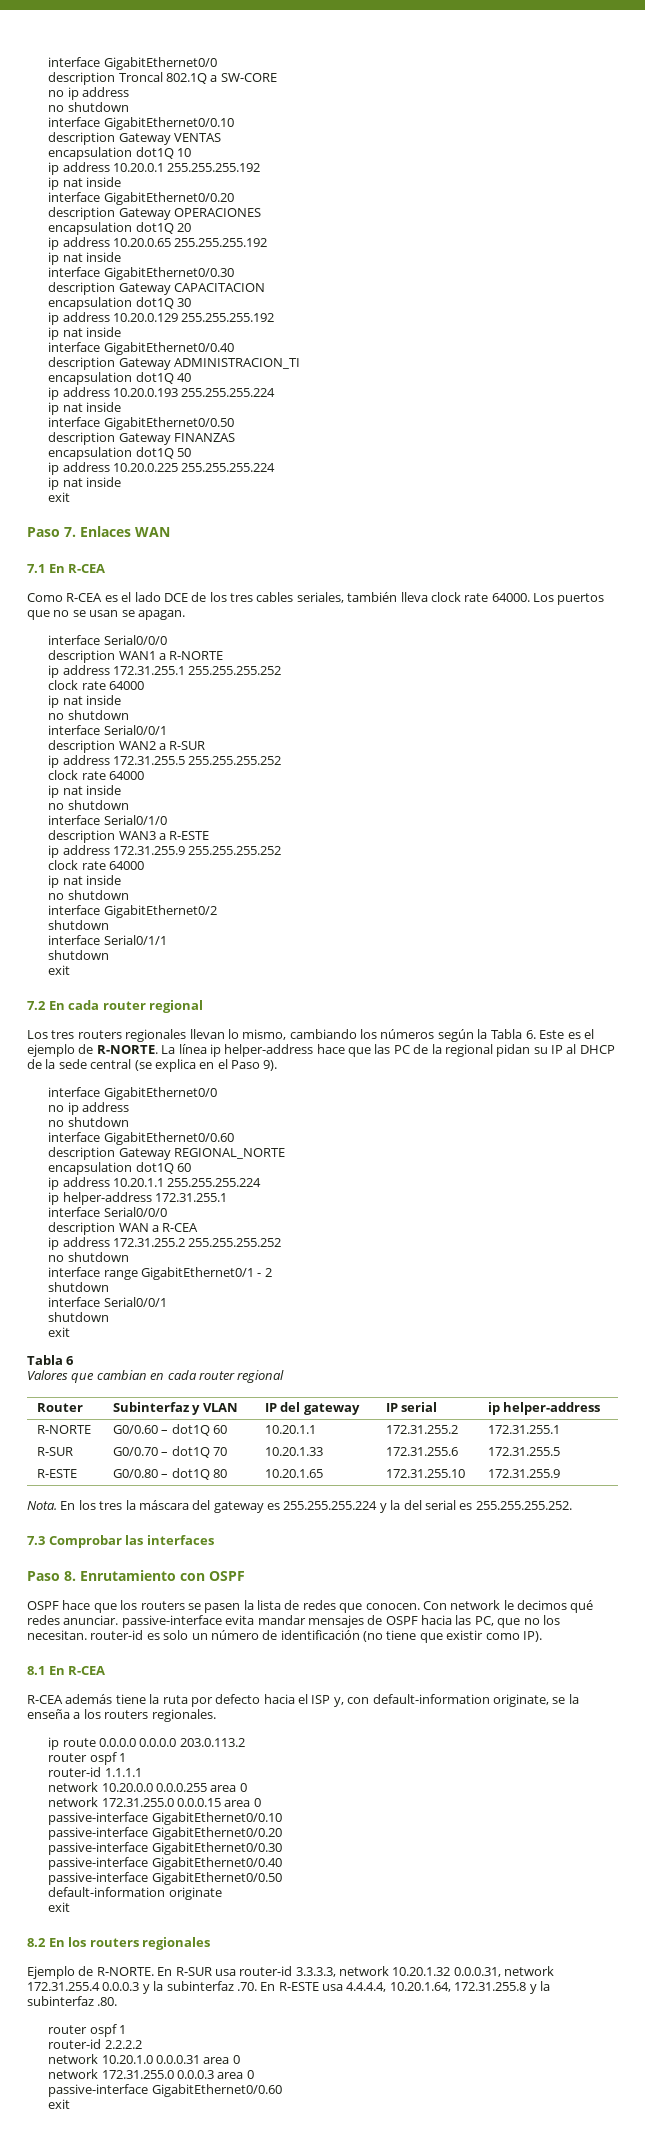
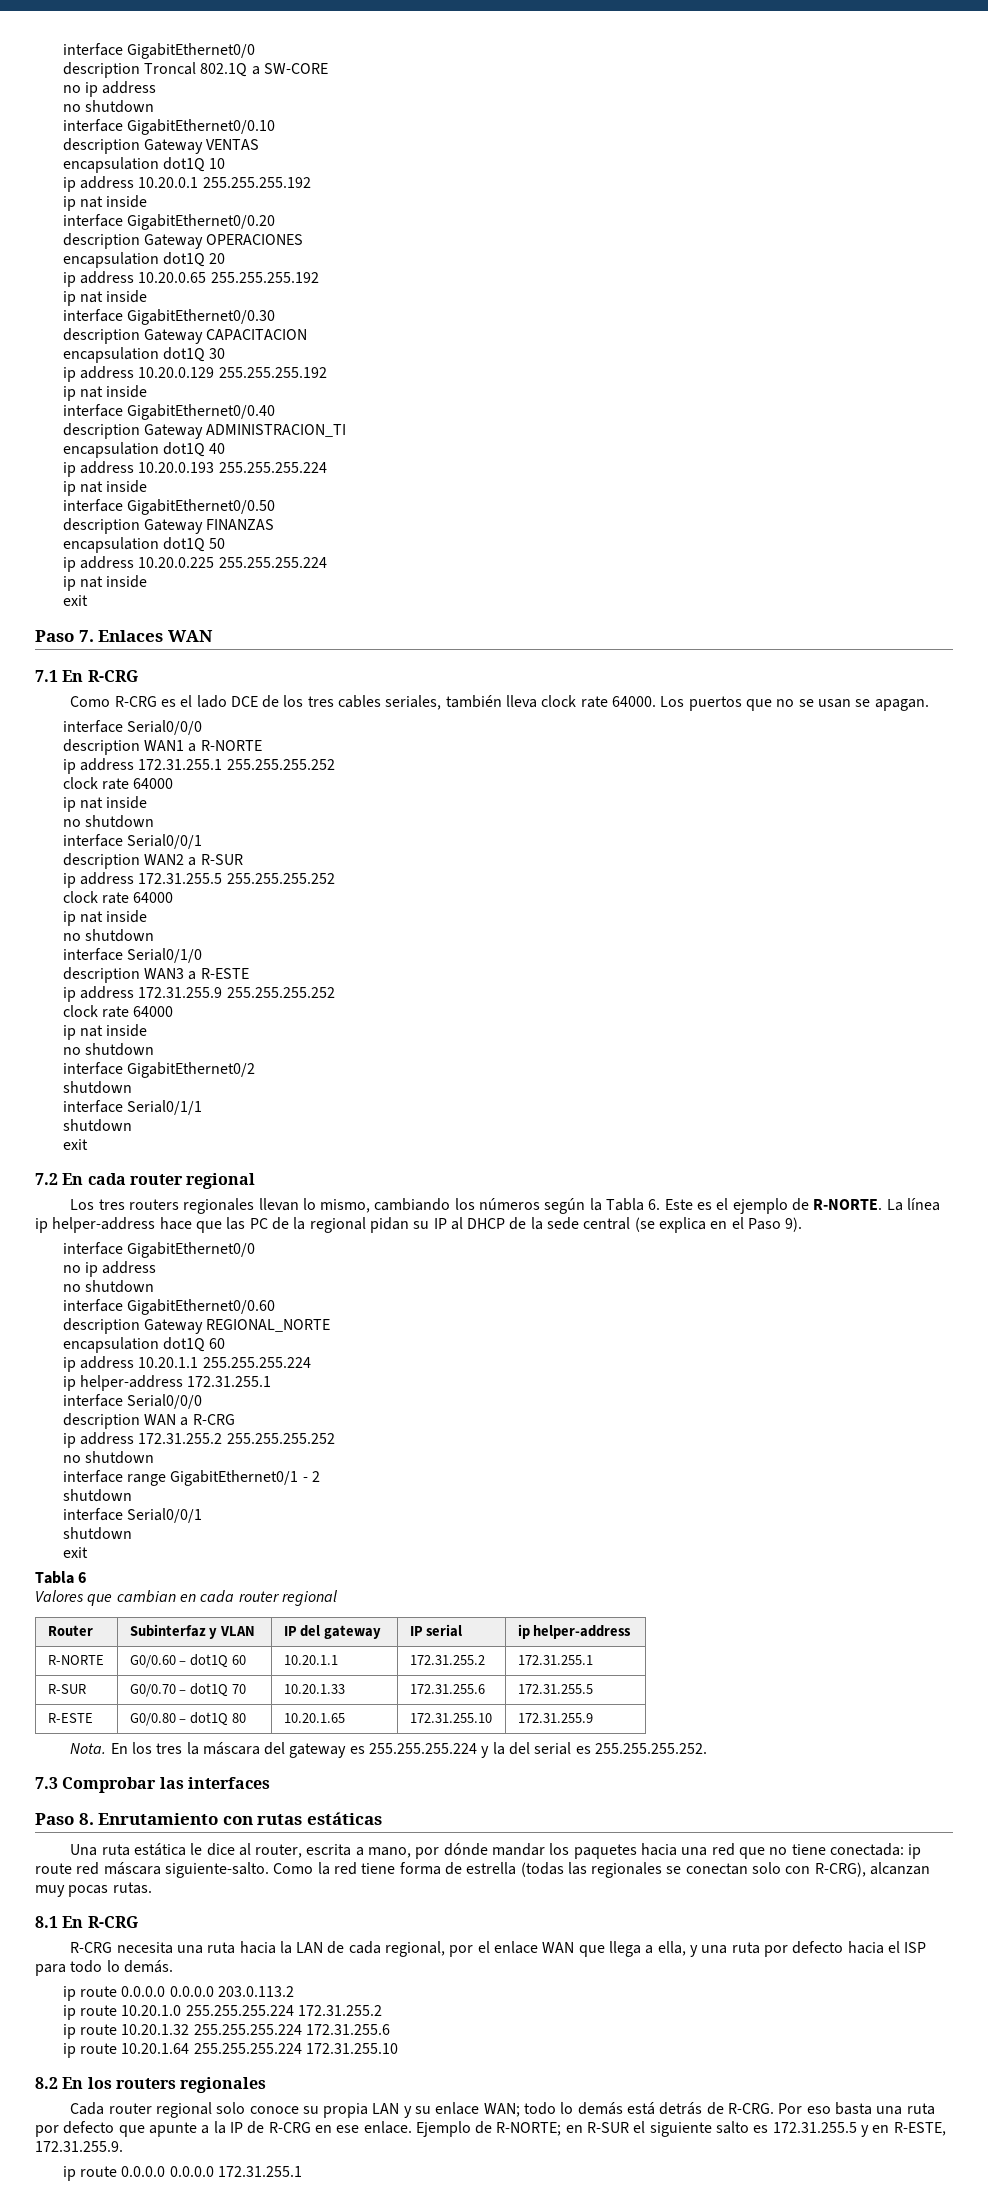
- 7.1 En R-CEA
- Como R-CEA es el lado DCE de los tres cables seriales, también lleva clock rate 64000.
+ 7.1 En R-CRG
+ Como R-CRG es el lado DCE de los tres cables seriales, también lleva clock rate 64000.
- description WAN a R-CEA
+ description WAN a R-CRG
- Paso 8. Enrutamiento con OSPF
- OSPF hace que los routers se pasen la lista de redes que conocen. Con network le decimos qué redes anunciar. passive-interface evita mandar mensajes de OSPF hacia las PC, que no los necesitan. router-id es solo un número de identificación (no tiene que existir como IP).
- 8.1 En R-CEA
- R-CEA además tiene la ruta por defecto hacia el ISP y, con default-information originate, se la enseña a los routers regionales.
+ Paso 8. Enrutamiento con rutas estáticas
+ Una ruta estática le dice al router, escrita a mano, por dónde mandar los paquetes hacia una red que no tiene conectada: ip route red máscara siguiente-salto. Como la red tiene forma de estrella (todas las regionales se conectan solo con R-CRG), alcanzan muy pocas rutas.
+ 8.1 En R-CRG
+ R-CRG necesita una ruta hacia la LAN de cada regional, por el enlace WAN que llega a ella, y una ruta por defecto hacia el ISP para todo lo demás.
  ip route 0.0.0.0 0.0.0.0 203.0.113.2
- router ospf 1
- router-id 1.1.1.1
- network 10.20.0.0 0.0.0.255 area 0
- network 172.31.255.0 0.0.0.15 area 0
- passive-interface GigabitEthernet0/0.10
- passive-interface GigabitEthernet0/0.20
- passive-interface GigabitEthernet0/0.30
- passive-interface GigabitEthernet0/0.40
- passive-interface GigabitEthernet0/0.50
- default-information originate
- exit
+ ip route 10.20.1.0 255.255.255.224 172.31.255.2
+ ip route 10.20.1.32 255.255.255.224 172.31.255.6
+ ip route 10.20.1.64 255.255.255.224 172.31.255.10
- Ejemplo de R-NORTE. En R-SUR usa router-id 3.3.3.3, network 10.20.1.32 0.0.0.31, network 172.31.255.4 0.0.0.3 y la subinterfaz .70. En R-ESTE usa 4.4.4.4, 10.20.1.64, 172.31.255.8 y la subinterfaz .80.
- router ospf 1
- router-id 2.2.2.2
- network 10.20.1.0 0.0.0.31 area 0
- network 172.31.255.0 0.0.0.3 area 0
- passive-interface GigabitEthernet0/0.60
- exit
+ Cada router regional solo conoce su propia LAN y su enlace WAN; todo lo demás está detrás de R-CRG. Por eso basta una ruta por defecto que apunte a la IP de R-CRG en ese enlace. Ejemplo de R-NORTE; en R-SUR el siguiente salto es 172.31.255.5 y en R-ESTE, 172.31.255.9.
+ ip route 0.0.0.0 0.0.0.0 172.31.255.1

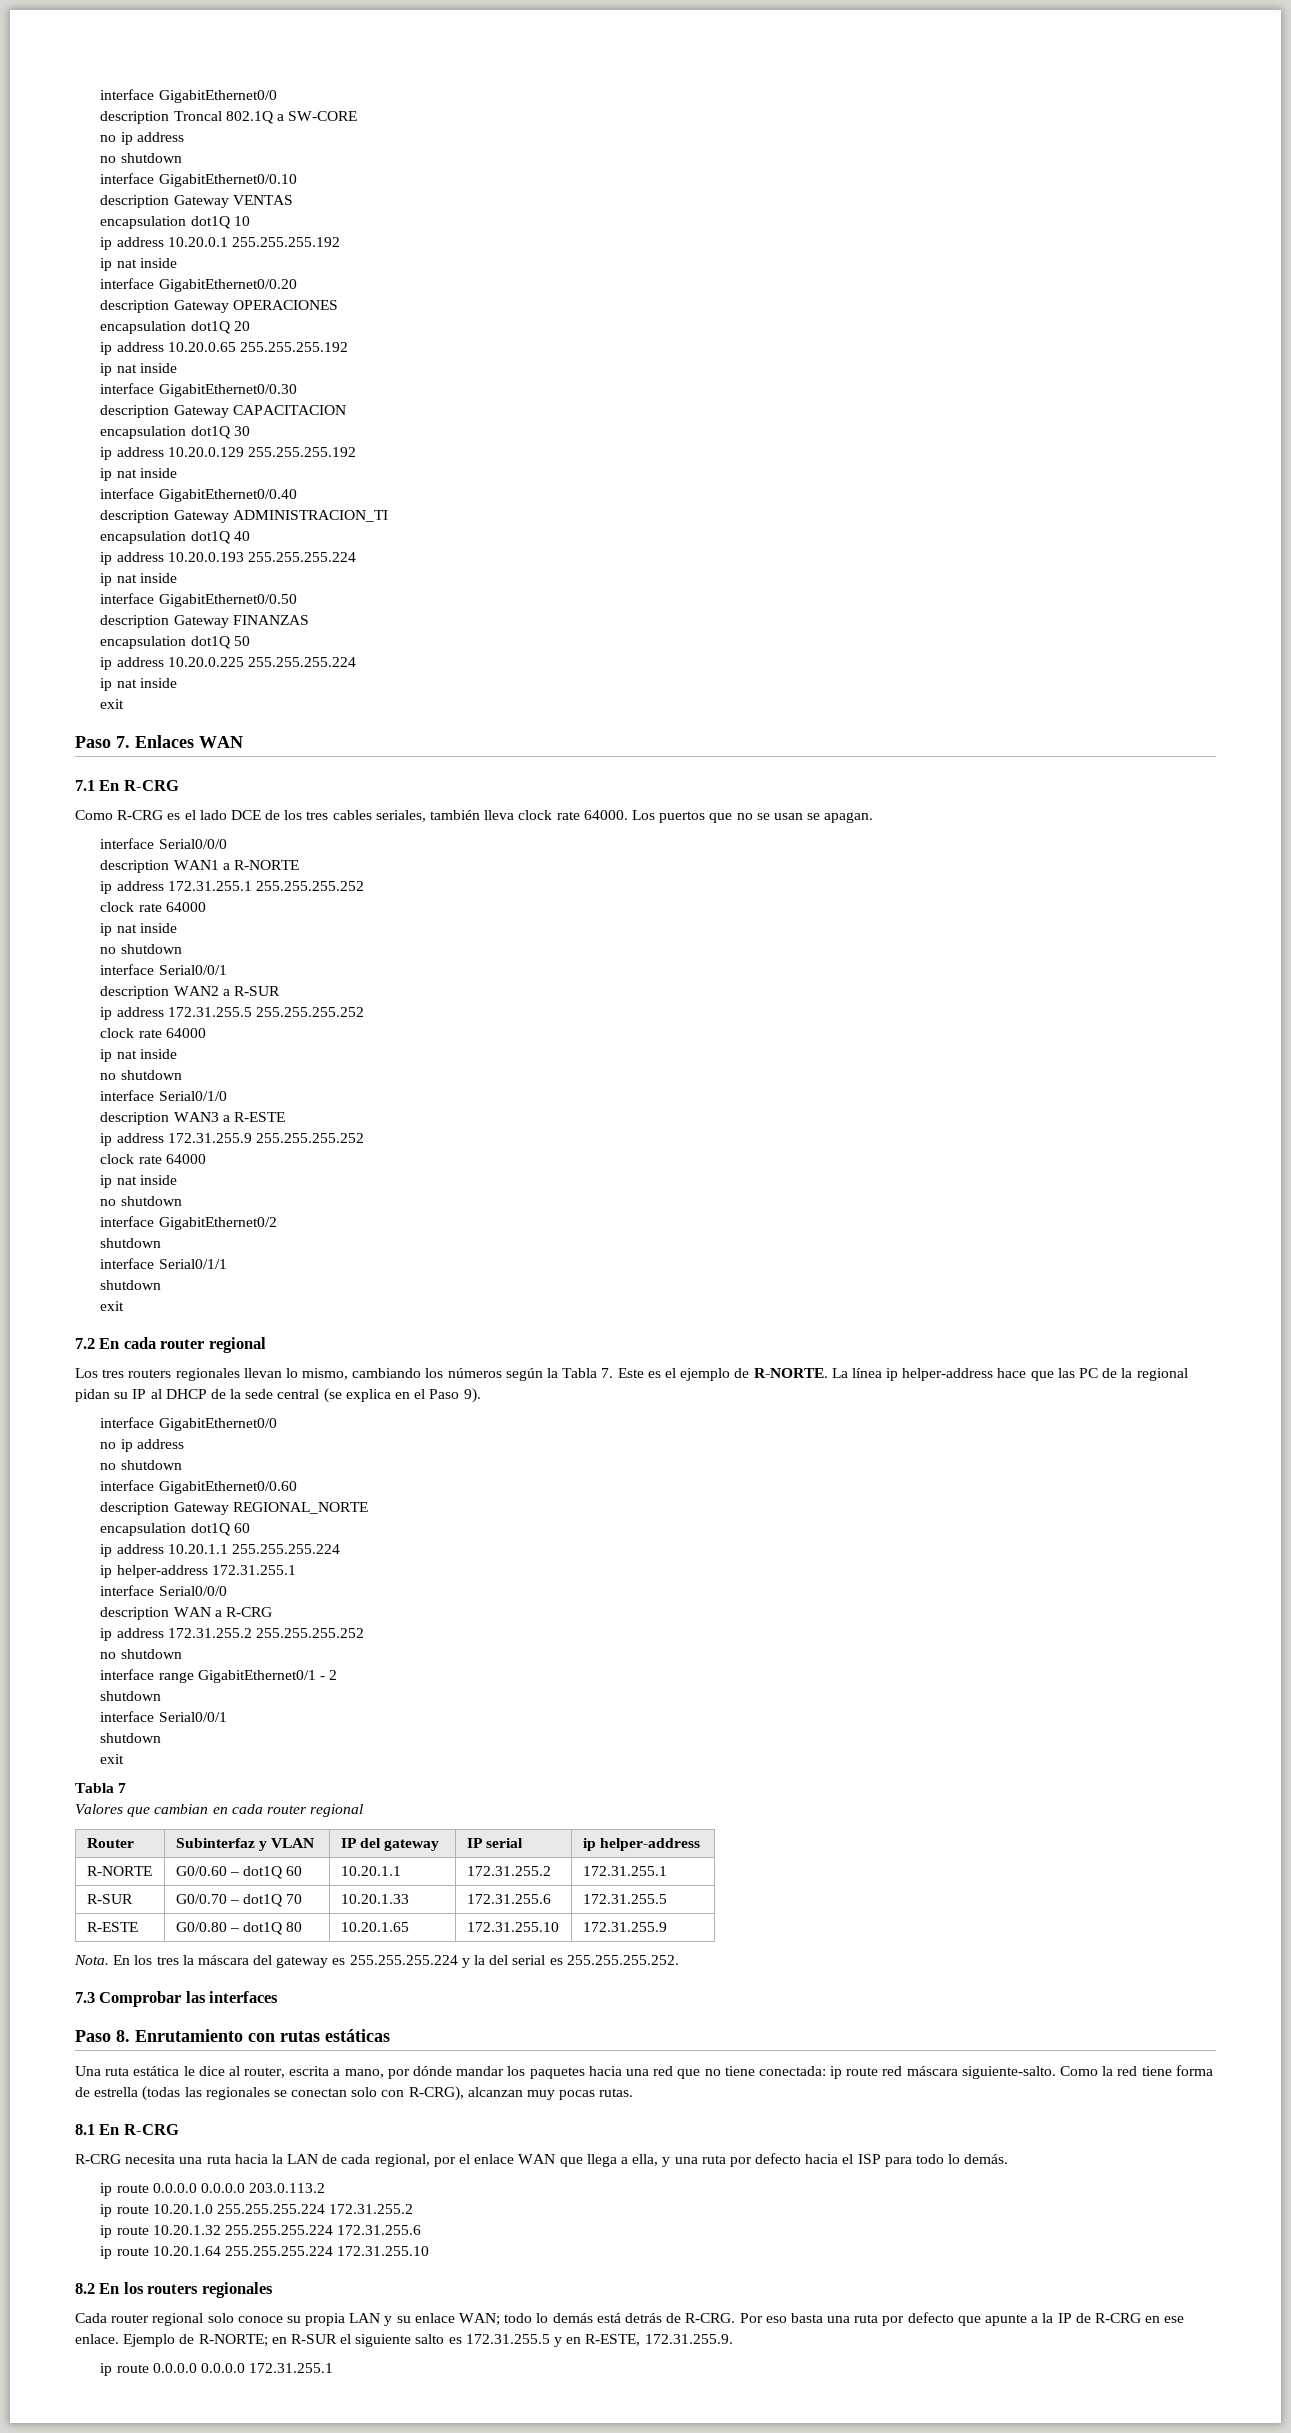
- Los tres routers regionales llevan lo mismo, cambiando los números según la Tabla 6. Este es el ejemplo de R-NORTE.
+ Los tres routers regionales llevan lo mismo, cambiando los números según la Tabla 7. Este es el ejemplo de R-NORTE.
- Tabla 6
+ Tabla 7

